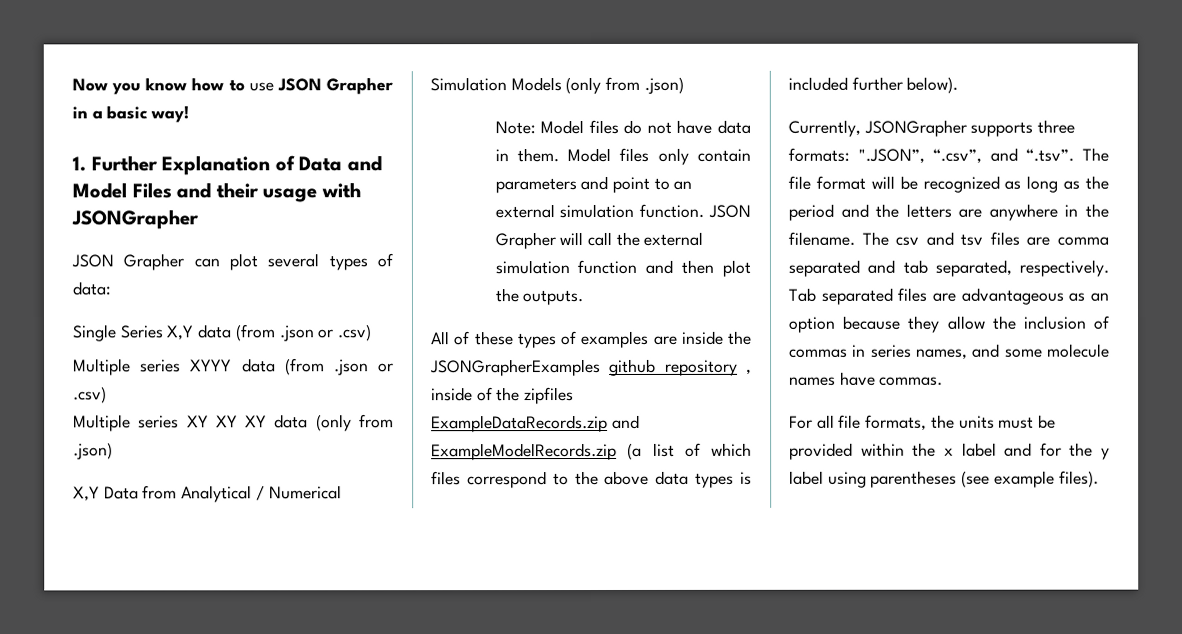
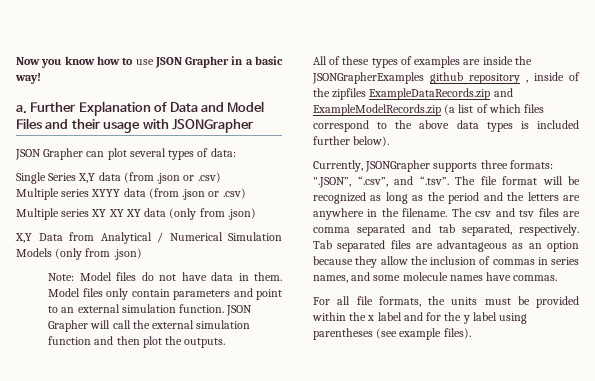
- 1. Further Explanation of Data and Model Files and their usage with JSONGrapher
+ a. Further Explanation of Data and Model Files and their usage with JSONGrapher

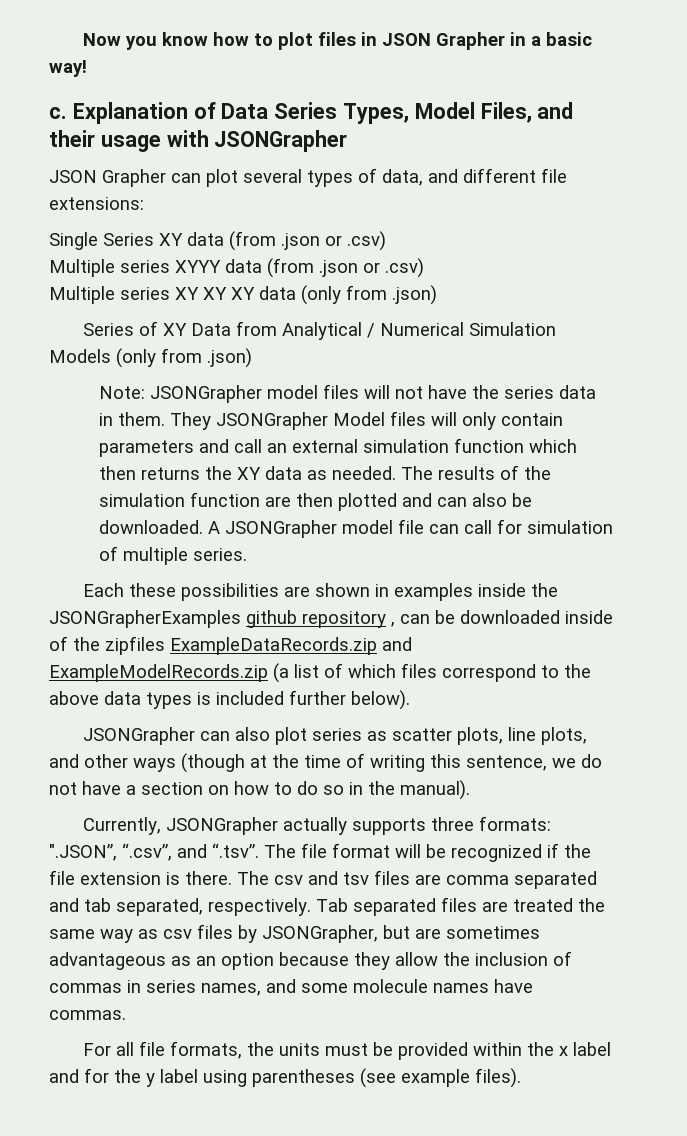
- Now you know how to use JSON Grapher in a basic way!
+ Now you know how to plot files in JSON Grapher in a basic way!
- a. Further Explanation of Data and Model Files and their usage with JSONGrapher
+ c. Explanation of Data Series Types, Model Files, and their usage with JSONGrapher
- JSON Grapher can plot several types of data:
+ JSON Grapher can plot several types of data, and different file extensions:
- Single Series X,Y data (from .json or .csv)
+ Single Series XY data (from .json or .csv)
- X,Y Data from Analytical / Numerical Simulation Models (only from .json)
+ Series of XY Data from Analytical / Numerical Simulation Models (only from .json)
- Note: Model files do not have data in them.
+ Note: JSONGrapher model files will not have the series data in them.
- Model files only contain parameters and point to an external simulation function. JSON Grapher will call the external simulation function and then plot the outputs.
- All of these types of examples are inside the JSONGrapherExamples github repository , inside of the zipfiles ExampleDataRecords.zip and ExampleModelRecords.zip (a list of which files correspond to the above data types is included further below).
+ They JSONGrapher Model files will only contain parameters and call an external simulation function which then returns the XY data as needed. The results of the simulation function are then plotted and can also be downloaded. A JSONGrapher model file can call for simulation of multiple series.
+ Each these possibilities are shown in examples inside the JSONGrapherExamples github repository , can be downloaded inside of the zipfiles ExampleDataRecords.zip and ExampleModelRecords.zip (a list of which files correspond to the above data types is included further below).
+ JSONGrapher can also plot series as scatter plots, line plots, and other ways (though at the time of writing this sentence, we do not have a section on how to do so in the manual).
- Currently, JSONGrapher supports three formats: ".JSON”, “.csv”, and “.tsv”. The file format will be recognized as long as the period and the letters are anywhere in the filename.
+ Currently, JSONGrapher actually supports three formats: ".JSON”, “.csv”, and “.tsv”. The file format will be recognized if the file extension is there.
- Tab separated files are advantageous as an option because they allow the inclusion of commas in series names, and some molecule names have commas.
+ Tab separated files are treated the same way as csv files by JSONGrapher, but are sometimes advantageous as an option because they allow the inclusion of commas in series names, and some molecule names have commas.

